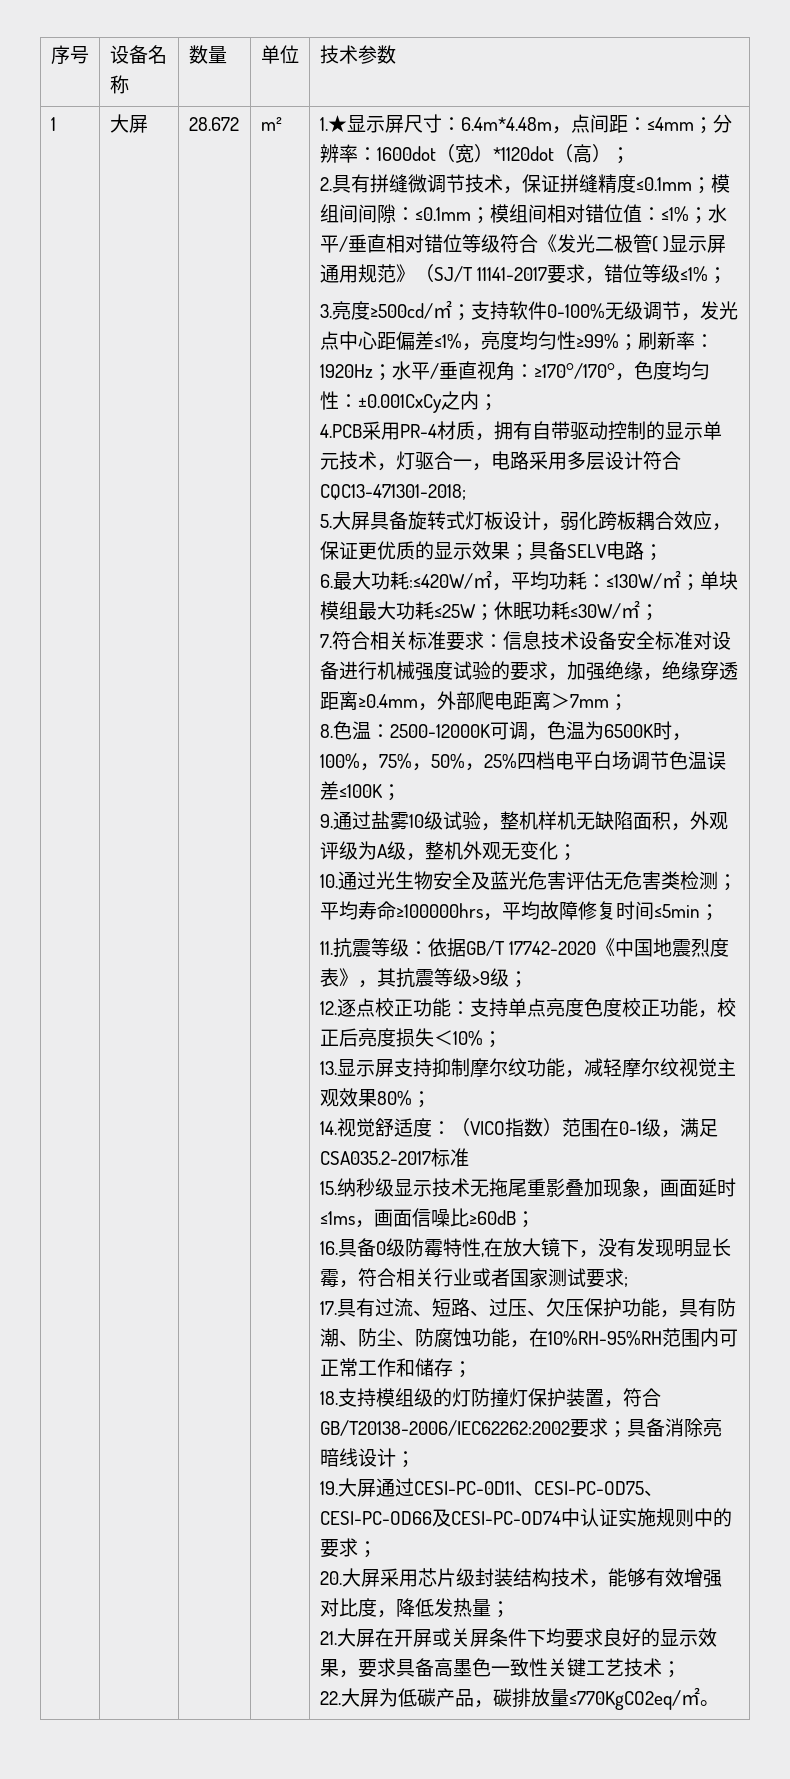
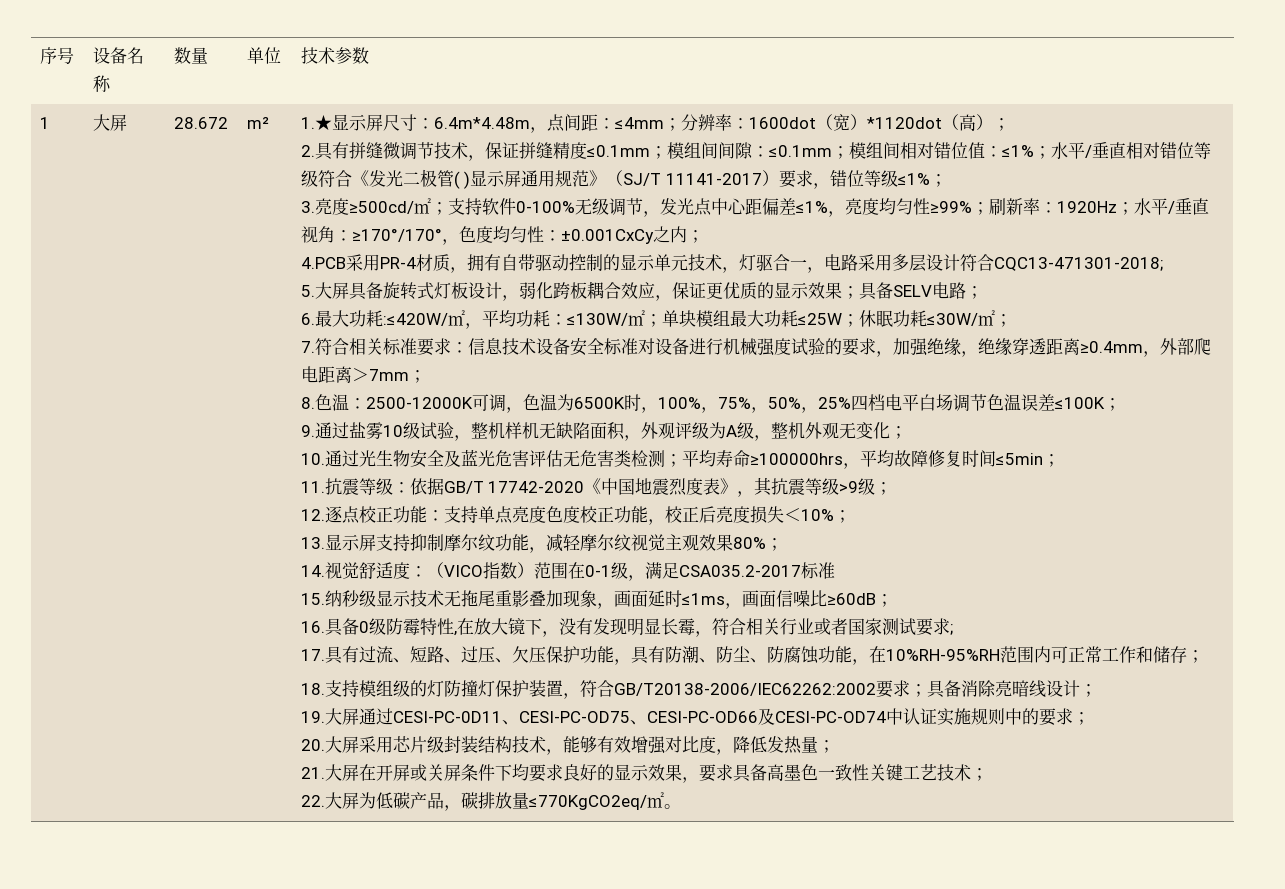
- 2.具有拼缝微调节技术，保证拼缝精度≤0.1mm；模组间间隙：≤0.1mm；模组间相对错位值：≤1%；水平/垂直相对错位等级符合《发光二极管( )显示屏通用规范》（SJ/T 11141-2017要求，错位等级≤1%；
+ 2.具有拼缝微调节技术，保证拼缝精度≤0.1mm；模组间间隙：≤0.1mm；模组间相对错位值：≤1%；水平/垂直相对错位等级符合《发光二极管( )显示屏通用规范》（SJ/T 11141-2017）要求，错位等级≤1%；

